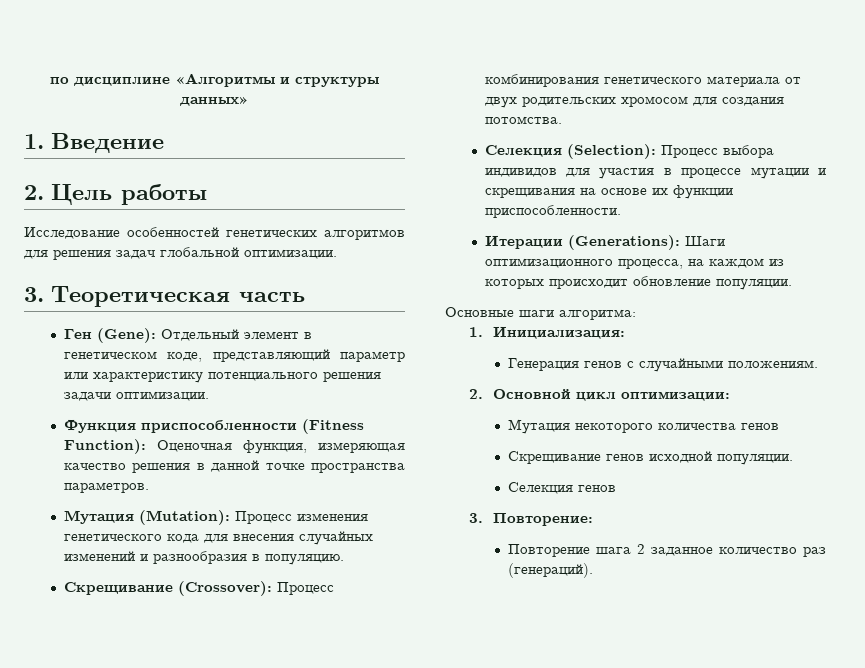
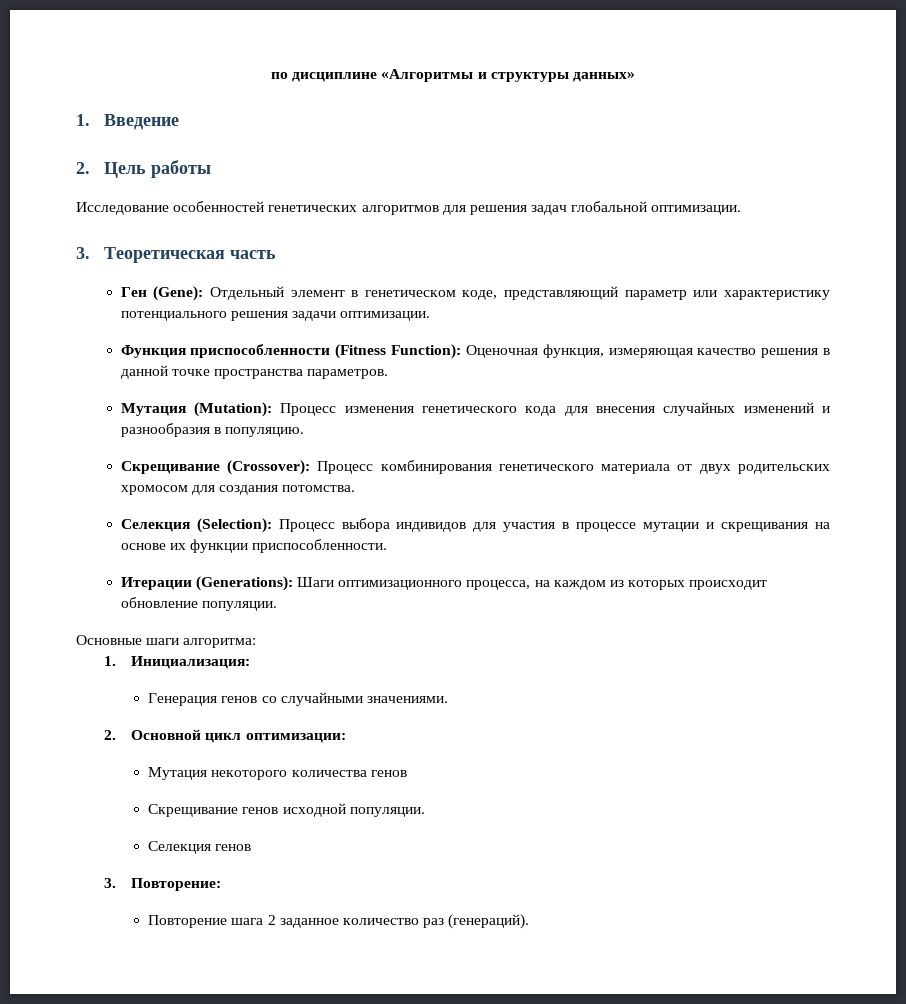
- Генерация генов с случайными положениям.
+ Генерация генов со случайными значениями.

